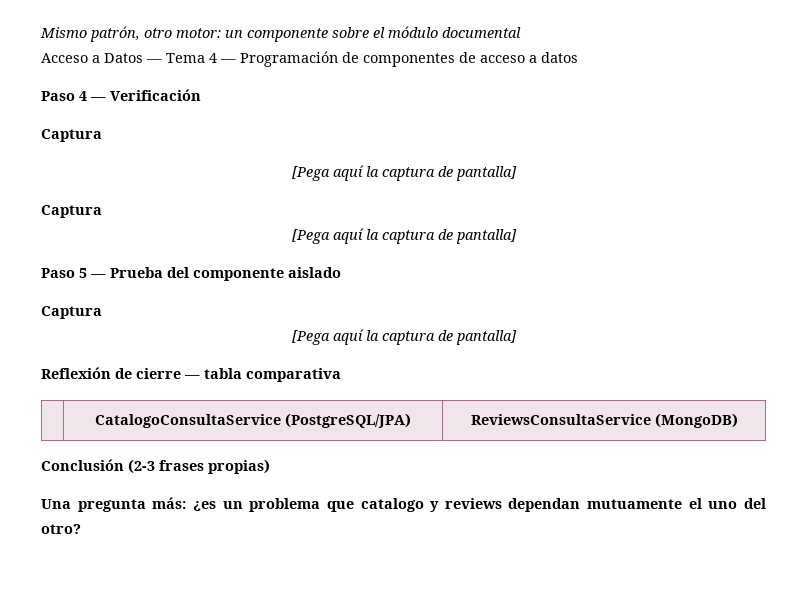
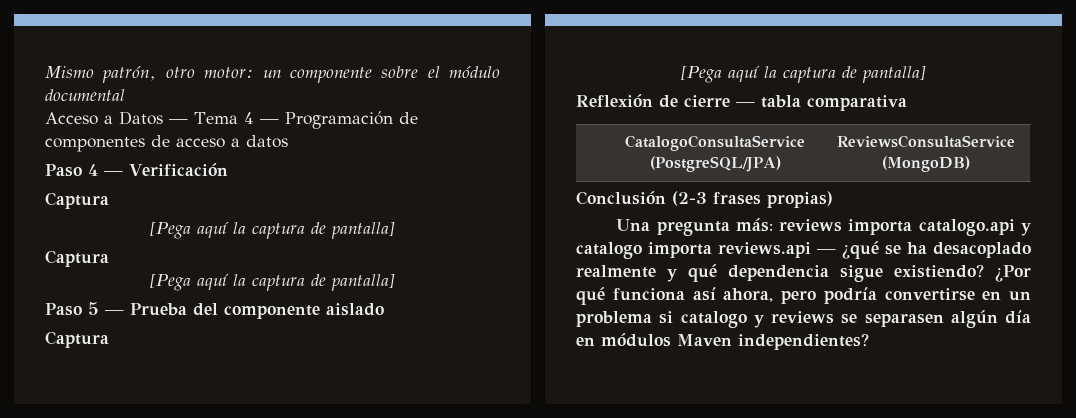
- Una pregunta más: ¿es un problema que catalogo y reviews dependan mutuamente el uno del otro?
+ Una pregunta más: reviews importa catalogo.api y catalogo importa reviews.api — ¿qué se ha desacoplado realmente y qué dependencia sigue existiendo? ¿Por qué funciona así ahora, pero podría convertirse en un problema si catalogo y reviews se separasen algún día en módulos Maven independientes?

